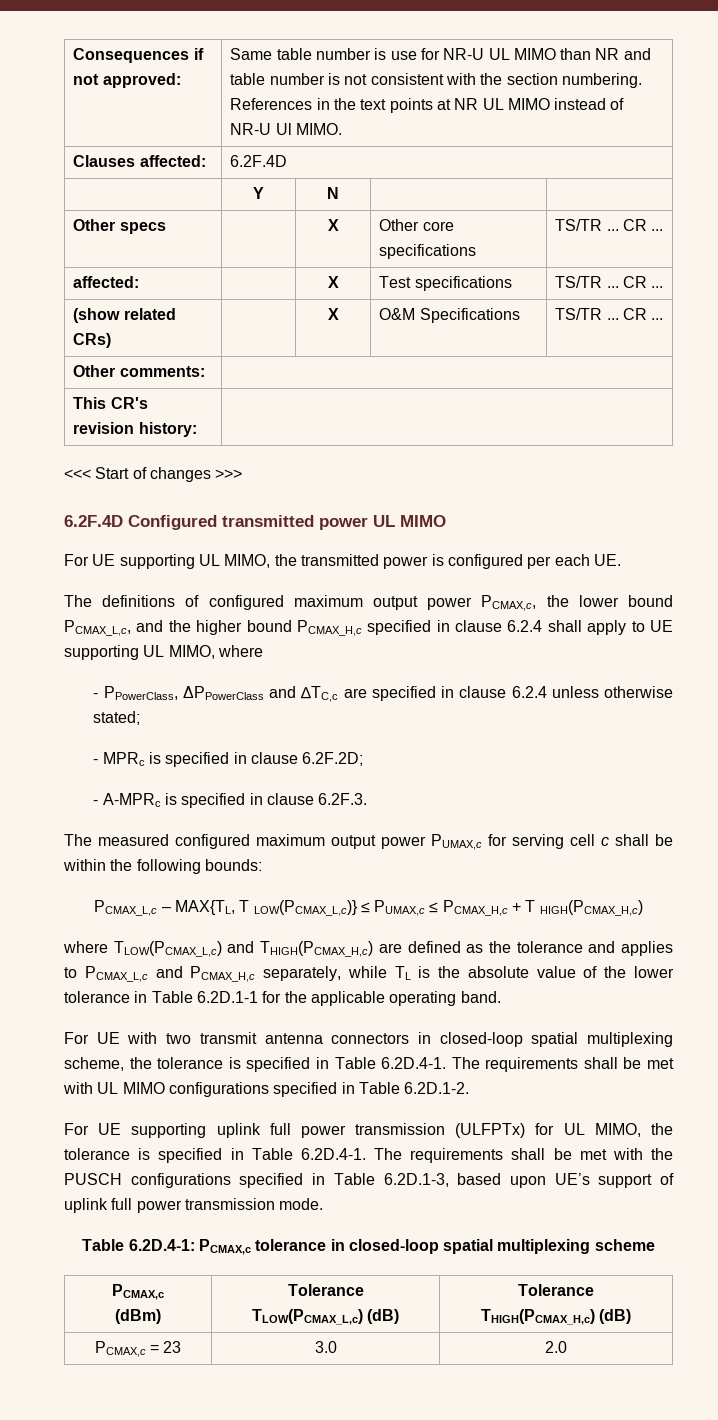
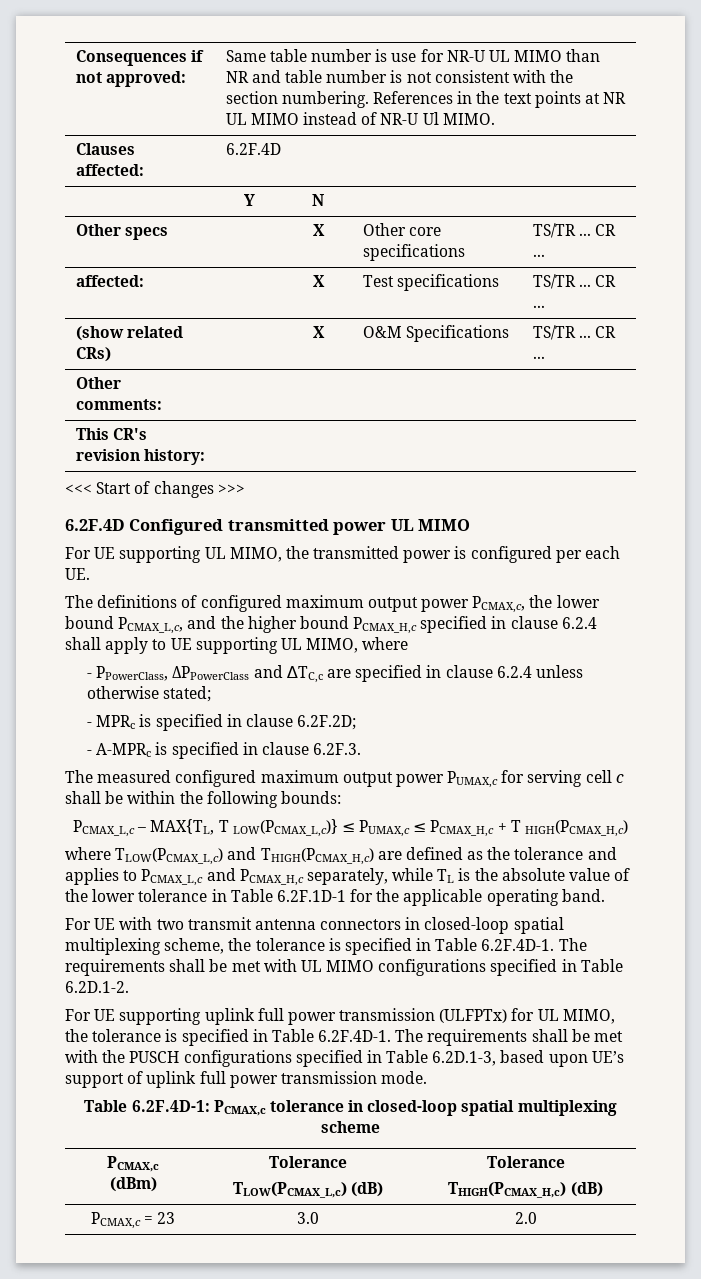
- where TLOW(PCMAX_L,c) and THIGH(PCMAX_H,c) are defined as the tolerance and applies to PCMAX_L,c and PCMAX_H,c separately, while TL is the absolute value of the lower tolerance in Table 6.2D.1-1 for the applicable operating band.
+ where TLOW(PCMAX_L,c) and THIGH(PCMAX_H,c) are defined as the tolerance and applies to PCMAX_L,c and PCMAX_H,c separately, while TL is the absolute value of the lower tolerance in Table 6.2F.1D-1 for the applicable operating band.
- For UE with two transmit antenna connectors in closed-loop spatial multiplexing scheme, the tolerance is specified in Table 6.2D.4-1. The requirements shall be met with UL MIMO configurations specified in Table 6.2D.1-2.
+ For UE with two transmit antenna connectors in closed-loop spatial multiplexing scheme, the tolerance is specified in Table 6.2F.4D-1. The requirements shall be met with UL MIMO configurations specified in Table 6.2D.1-2.
- For UE supporting uplink full power transmission (ULFPTx) for UL MIMO, the tolerance is specified in Table 6.2D.4-1. The requirements shall be met with the PUSCH configurations specified in Table 6.2D.1-3, based upon UE’s support of uplink full power transmission mode.
+ For UE supporting uplink full power transmission (ULFPTx) for UL MIMO, the tolerance is specified in Table 6.2F.4D-1. The requirements shall be met with the PUSCH configurations specified in Table 6.2D.1-3, based upon UE’s support of uplink full power transmission mode.
- Table 6.2D.4-1: PCMAX,c tolerance in closed-loop spatial multiplexing scheme
+ Table 6.2F.4D-1: PCMAX,c tolerance in closed-loop spatial multiplexing scheme

